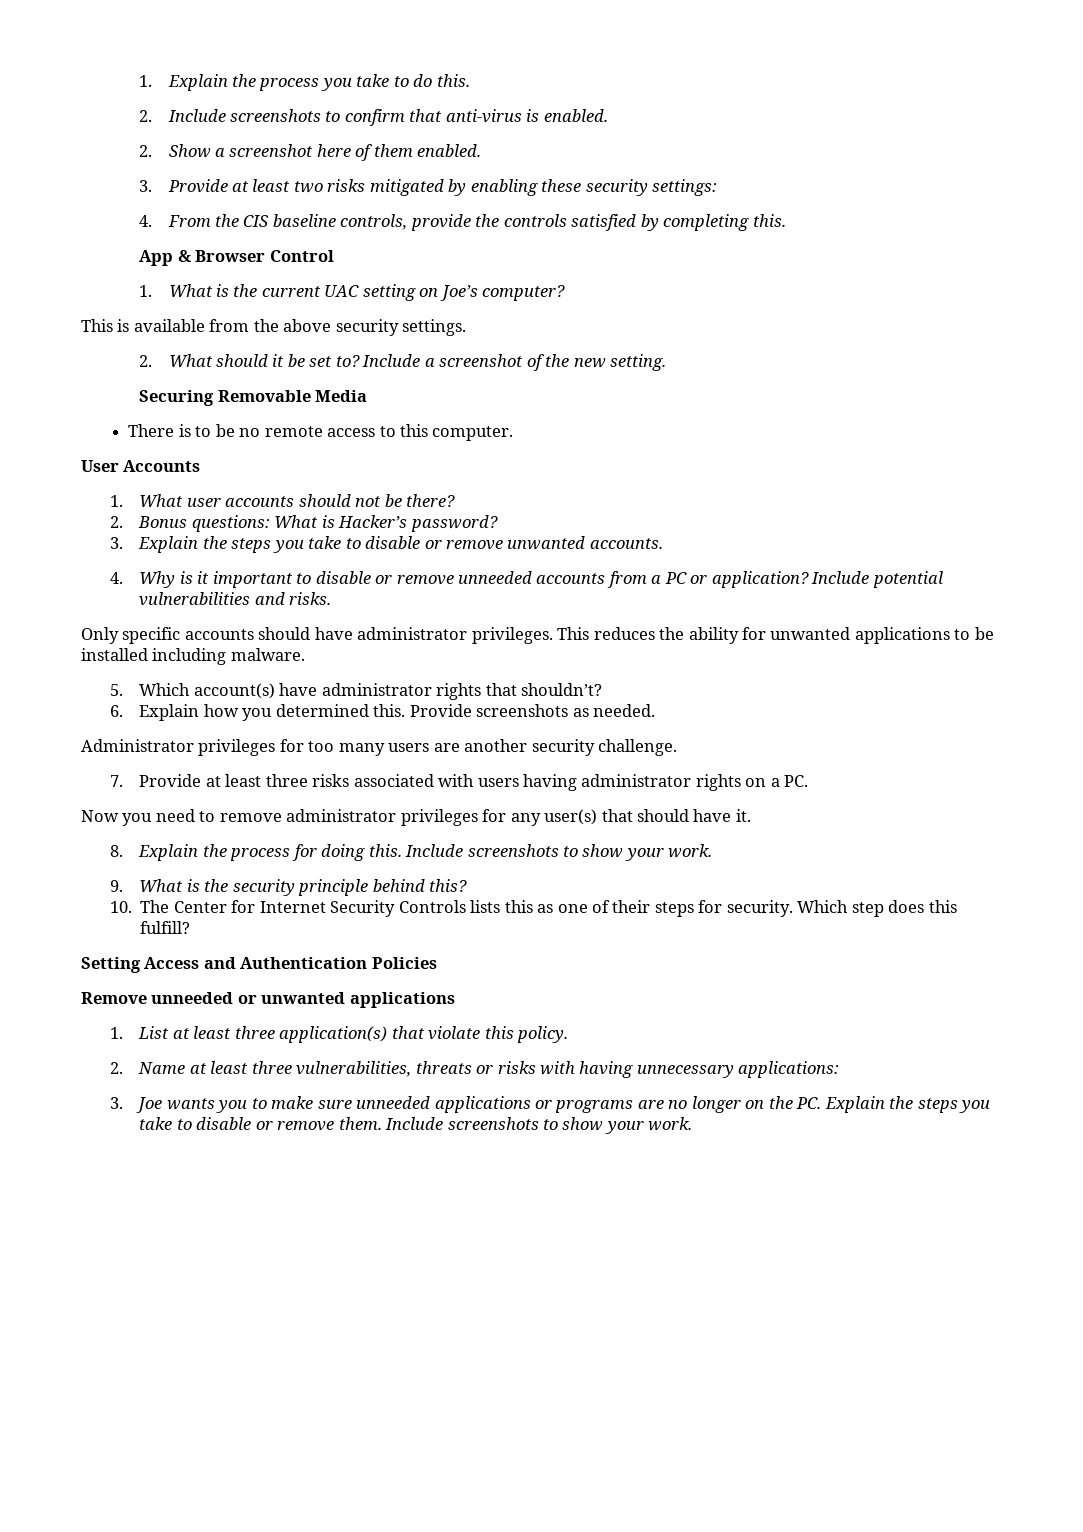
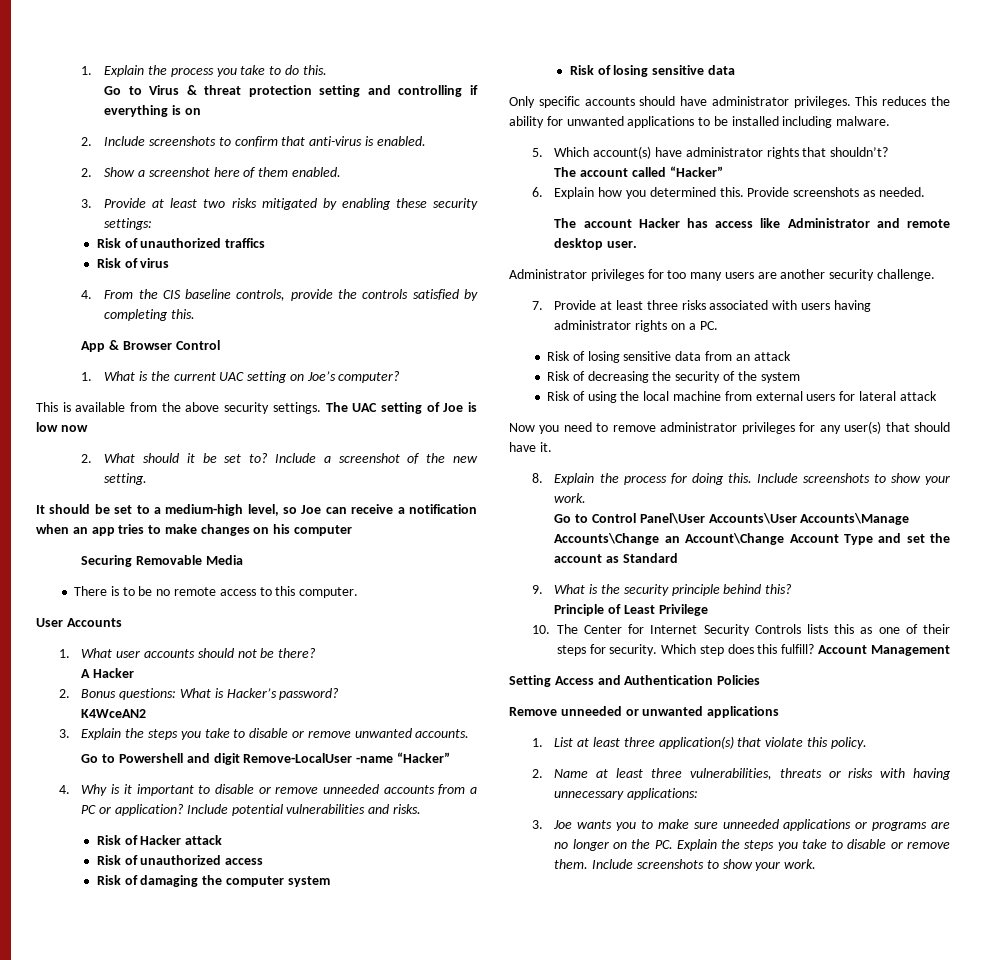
+ Go to Virus & threat protection setting and controlling if everything is on
+ Risk of unauthorized traffics
+ Risk of virus
+ The UAC setting of Joe is low now
+ It should be set to a medium-high level, so Joe can receive a notification when an app tries to make changes on his computer
+ A Hacker
+ K4WceAN2
+ Go to Powershell and digit Remove-LocalUser -name “Hacker”
+ Risk of Hacker attack
+ Risk of unauthorized access
+ Risk of damaging the computer system
+ Risk of losing sensitive data
+ The account called “Hacker”
+ The account Hacker has access like Administrator and remote desktop user.
+ Risk of losing sensitive data from an attack
+ Risk of decreasing the security of the system
+ Risk of using the local machine from external users for lateral attack
+ Go to Control Panel\User Accounts\User Accounts\Manage Accounts\Change an Account\Change Account Type and set the account as Standard
+ Principle of Least Privilege
+ Account Management

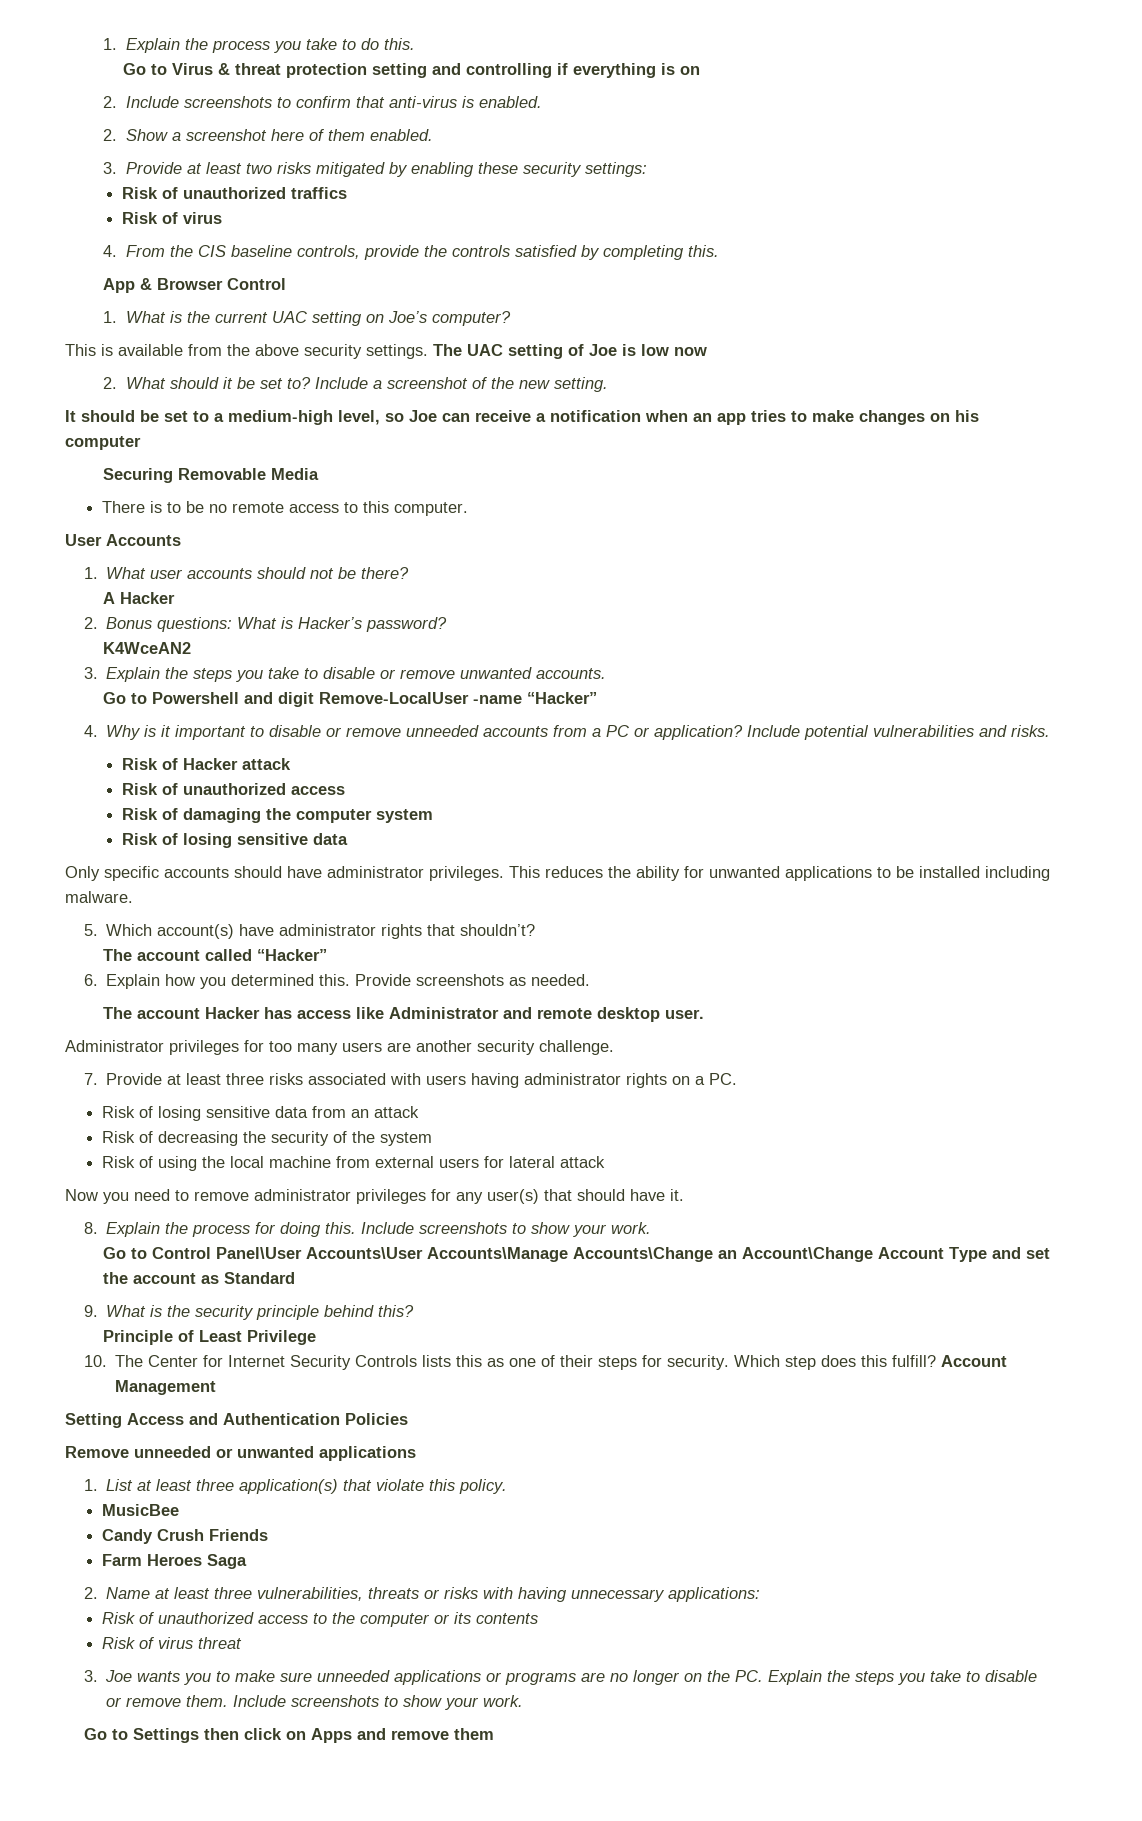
+ MusicBee
+ Candy Crush Friends
+ Farm Heroes Saga
+ Risk of unauthorized access to the computer or its contents
+ Risk of virus threat
+ Go to Settings then click on Apps and remove them

